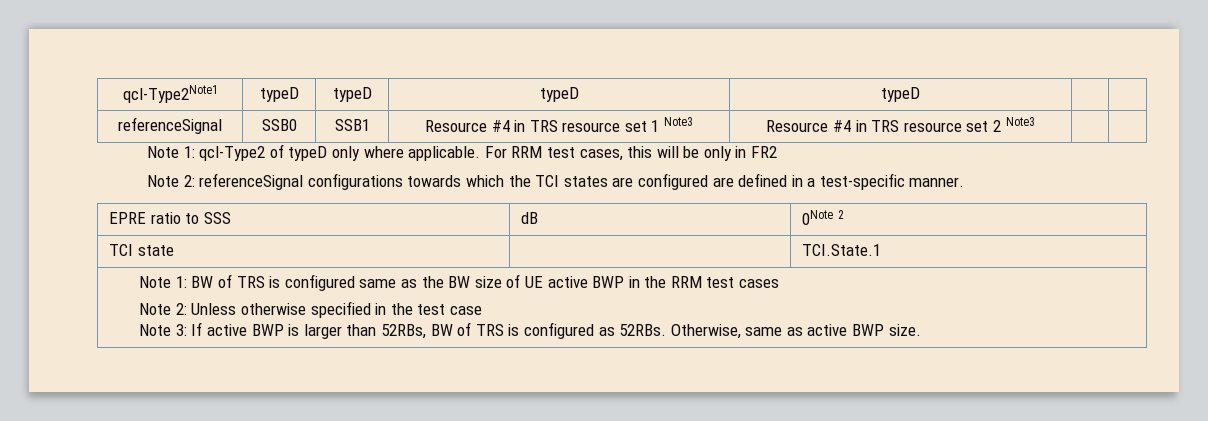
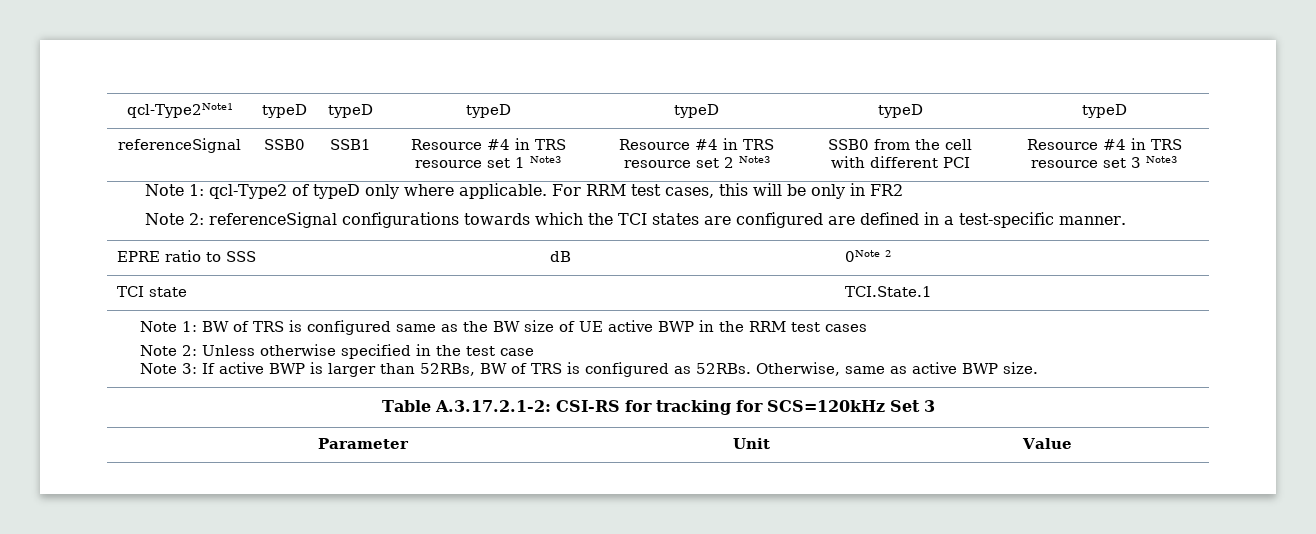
- qcl-Type2Note1 | typeD | typeD | typeD | typeD | |
+ qcl-Type2Note1 | typeD | typeD | typeD | typeD | typeD | typeD
- referenceSignal | SSB0 | SSB1 | Resource #4 in TRS resource set 1 Note3 | Resource #4 in TRS resource set 2 Note3 | |
+ referenceSignal | SSB0 | SSB1 | Resource #4 in TRS resource set 1 Note3 | Resource #4 in TRS resource set 2 Note3 | SSB0 from the cell with different PCI | Resource #4 in TRS resource set 3 Note3
+ Table A.3.17.2.1-2: CSI-RS for tracking for SCS=120kHz Set 3
+ Parameter | Unit | Value

